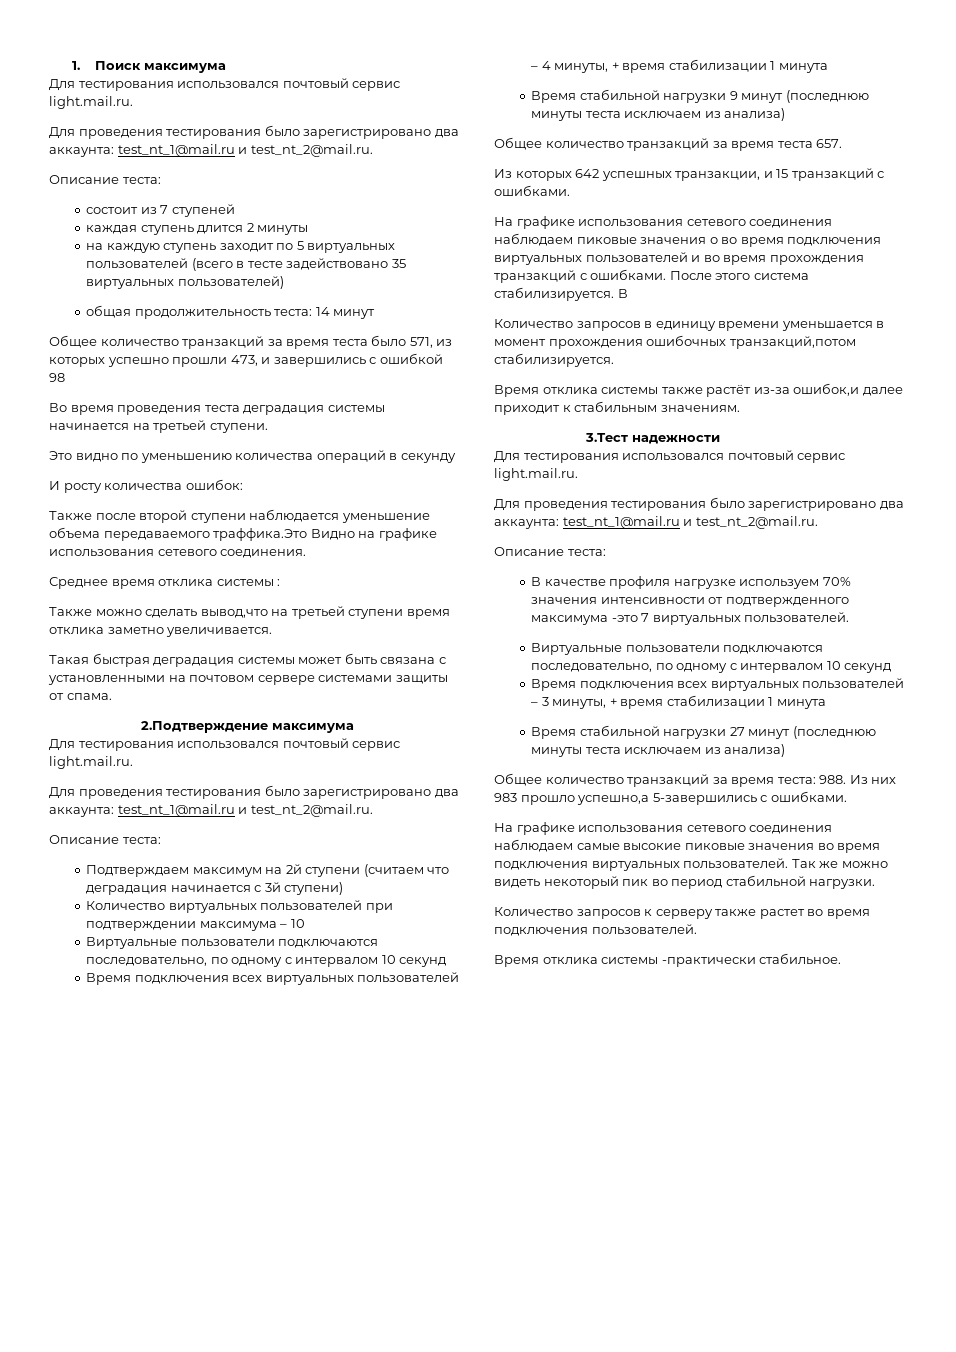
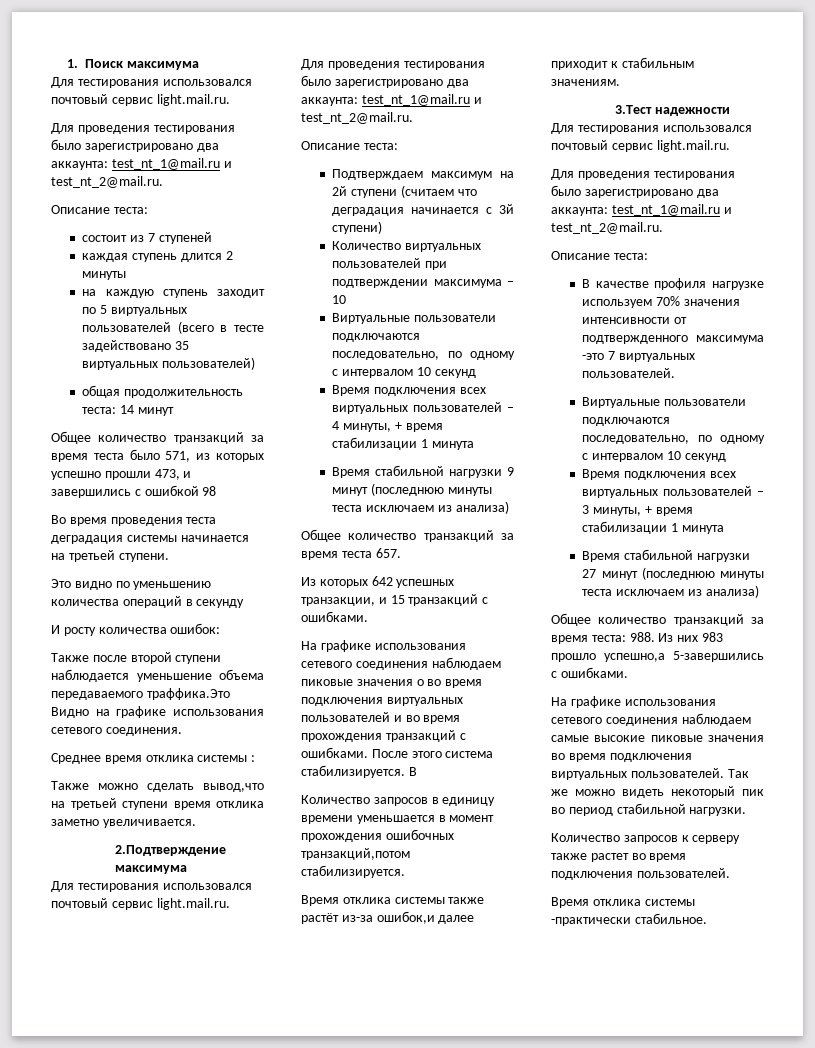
- Такая быстрая деградация системы может быть связана с установленными на почтовом сервере системами защиты от спама.

